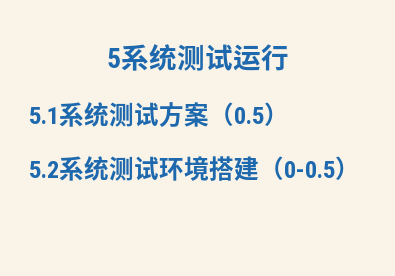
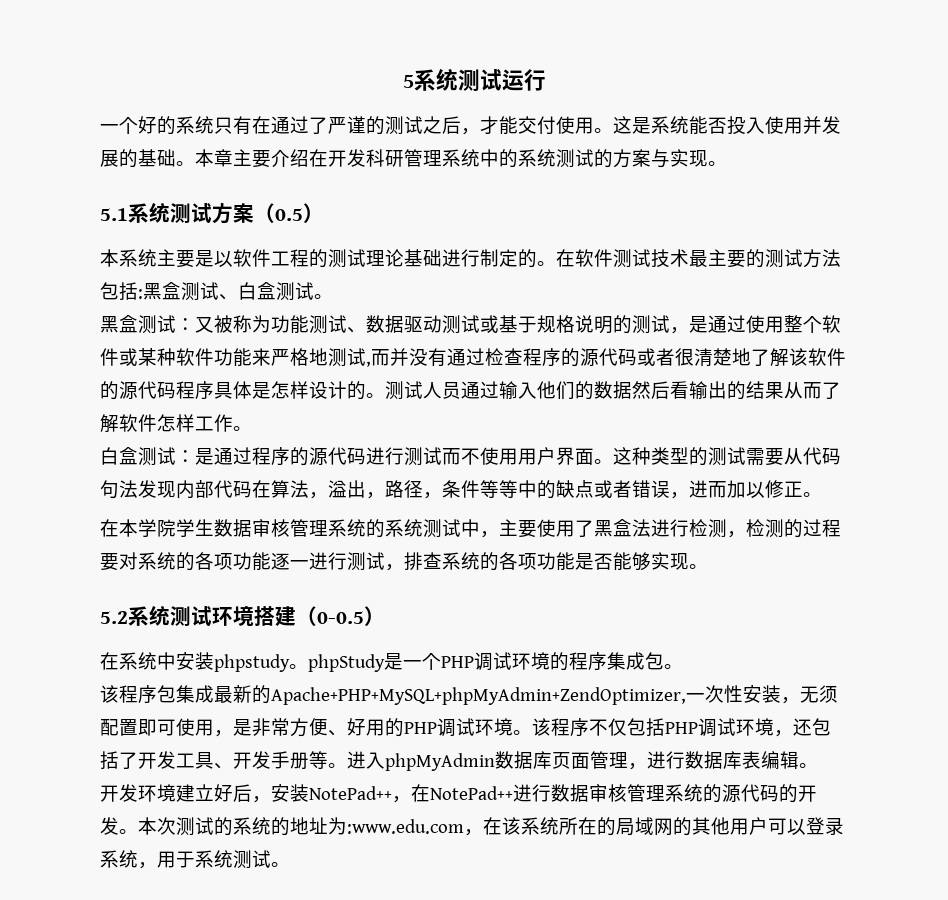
+ 一个好的系统只有在通过了严谨的测试之后，才能交付使用。这是系统能否投入使用并发展的基础。本章主要介绍在开发科研管理系统中的系统测试的方案与实现。
+ 本系统主要是以软件工程的测试理论基础进行制定的。在软件测试技术最主要的测试方法包括:黑盒测试、白盒测试。
+ 黑盒测试：又被称为功能测试、数据驱动测试或基于规格说明的测试，是通过使用整个软件或某种软件功能来严格地测试,而并没有通过检查程序的源代码或者很清楚地了解该软件的源代码程序具体是怎样设计的。测试人员通过输入他们的数据然后看输出的结果从而了解软件怎样工作。
+ 白盒测试：是通过程序的源代码进行测试而不使用用户界面。这种类型的测试需要从代码句法发现内部代码在算法，溢出，路径，条件等等中的缺点或者错误，进而加以修正。
+ 在本学院学生数据审核管理系统的系统测试中，主要使用了黑盒法进行检测，检测的过程要对系统的各项功能逐一进行测试，排查系统的各项功能是否能够实现。
+ 在系统中安装phpstudy。phpStudy是一个PHP调试环境的程序集成包。
+ 该程序包集成最新的Apache+PHP+MySQL+phpMyAdmin+ZendOptimizer,一次性安装，无须配置即可使用，是非常方便、好用的PHP调试环境。该程序不仅包括PHP调试环境，还包括了开发工具、开发手册等。进入phpMyAdmin数据库页面管理，进行数据库表编辑。
+ 开发环境建立好后，安装NotePad++，在NotePad++进行数据审核管理系统的源代码的开发。本次测试的系统的地址为:www.edu.com，在该系统所在的局域网的其他用户可以登录系统，用于系统测试。

